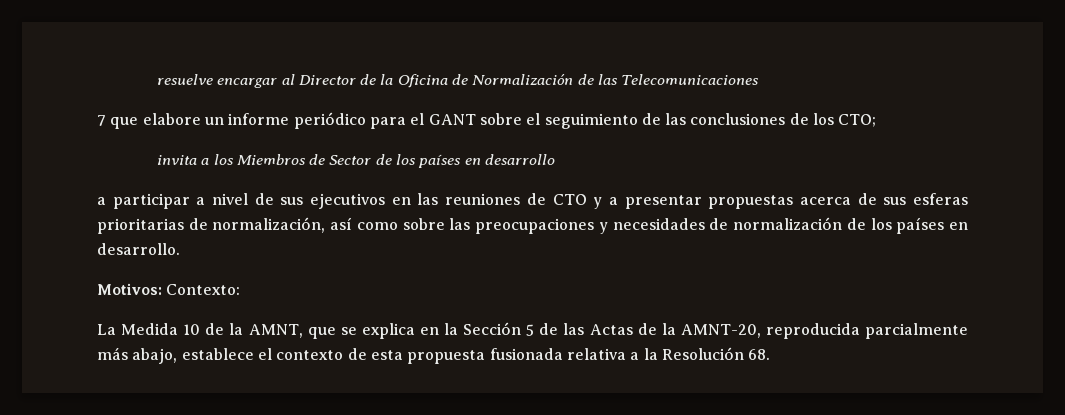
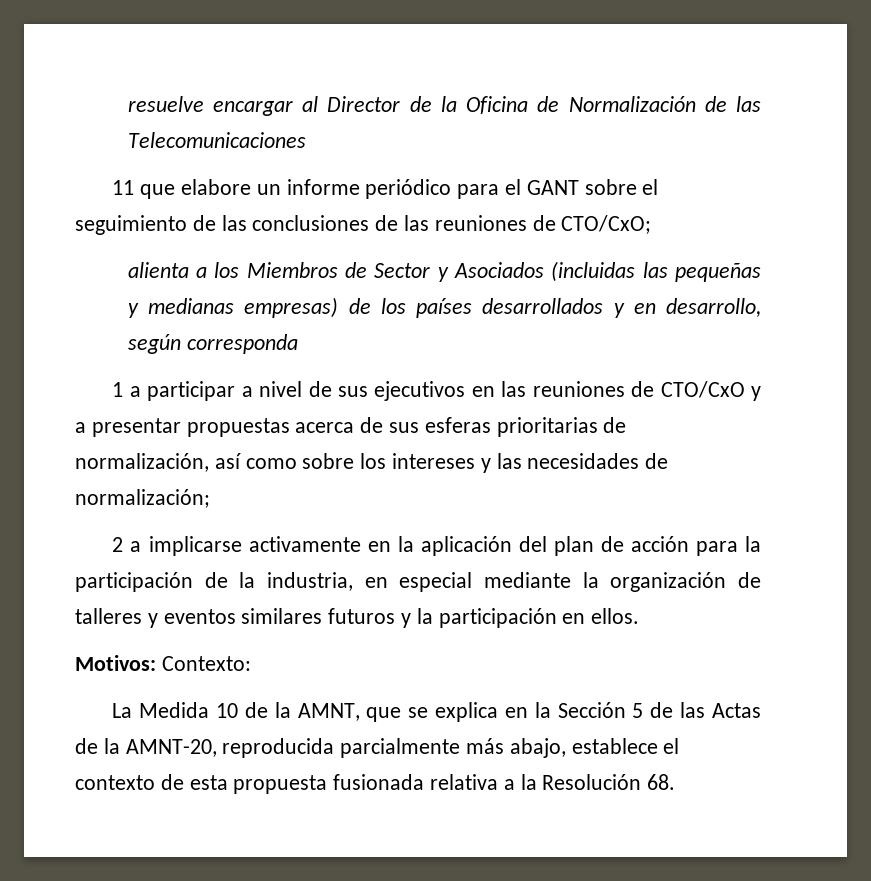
- 7 que elabore un informe periódico para el GANT sobre el seguimiento de las conclusiones de los CTO;
- invita a los Miembros de Sector de los países en desarrollo
- a participar a nivel de sus ejecutivos en las reuniones de CTO y a presentar propuestas acerca de sus esferas prioritarias de normalización, así como sobre las preocupaciones y necesidades de normalización de los países en desarrollo.
+ 11 que elabore un informe periódico para el GANT sobre el seguimiento de las conclusiones de las reuniones de CTO/CxO;
+ alienta a los Miembros de Sector y Asociados (incluidas las pequeñas y medianas empresas) de los países desarrollados y en desarrollo, según corresponda
+ 1 a participar a nivel de sus ejecutivos en las reuniones de CTO/CxO y a presentar propuestas acerca de sus esferas prioritarias de normalización, así como sobre los intereses y las necesidades de normalización;
+ 2 a implicarse activamente en la aplicación del plan de acción para la participación de la industria, en especial mediante la organización de talleres y eventos similares futuros y la participación en ellos.

